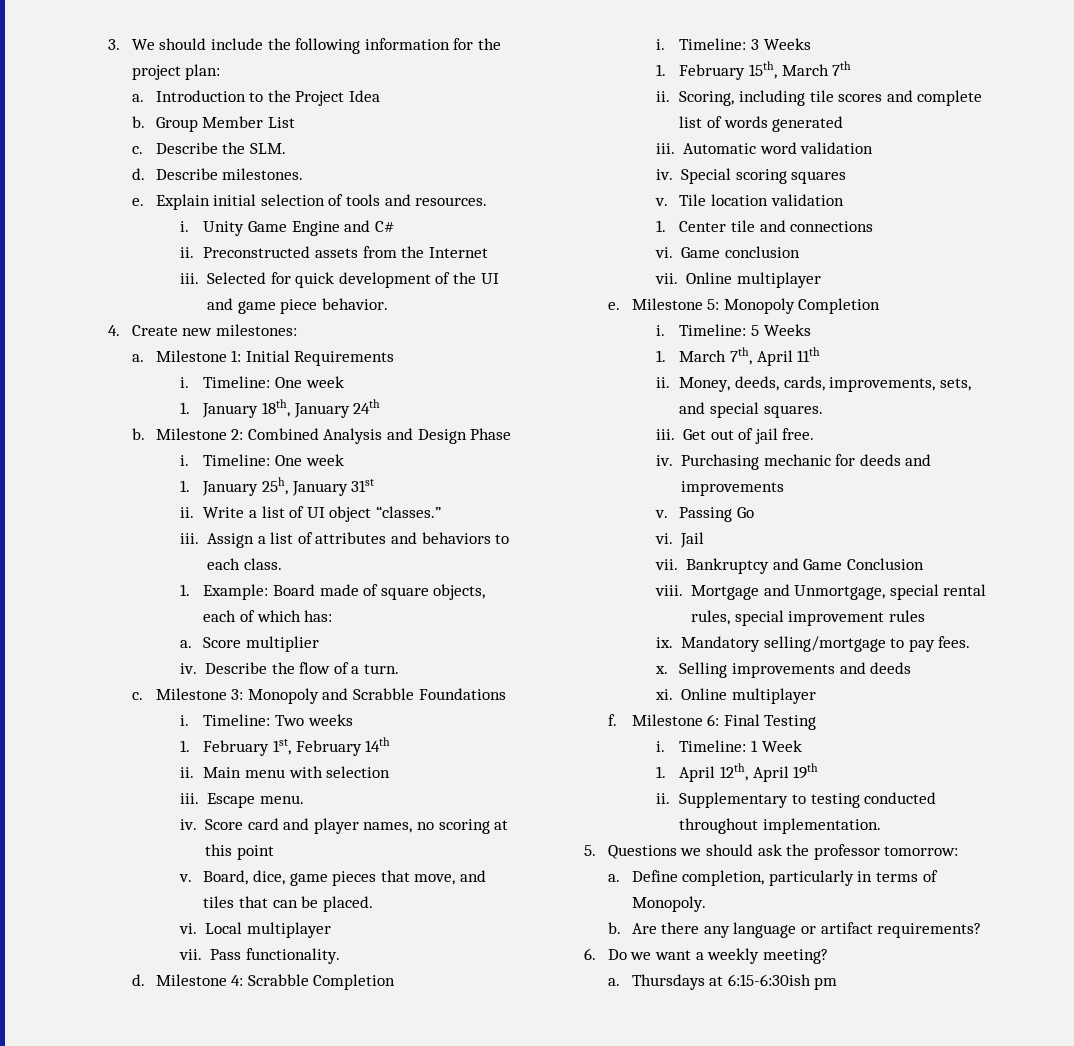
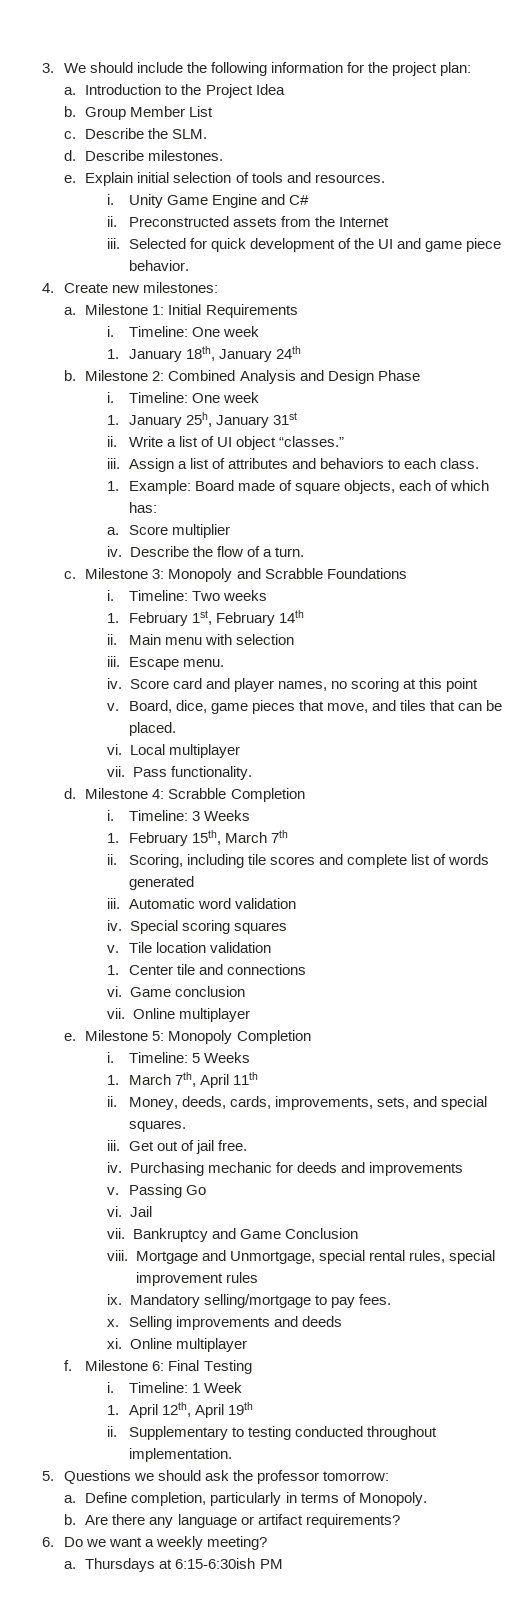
- Thursdays at 6:15-6:30ish pm
+ Thursdays at 6:15-6:30ish PM

